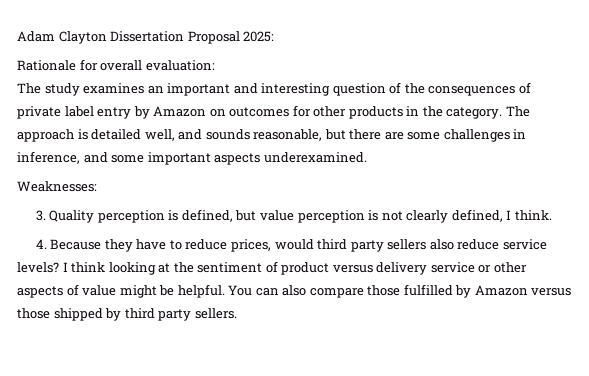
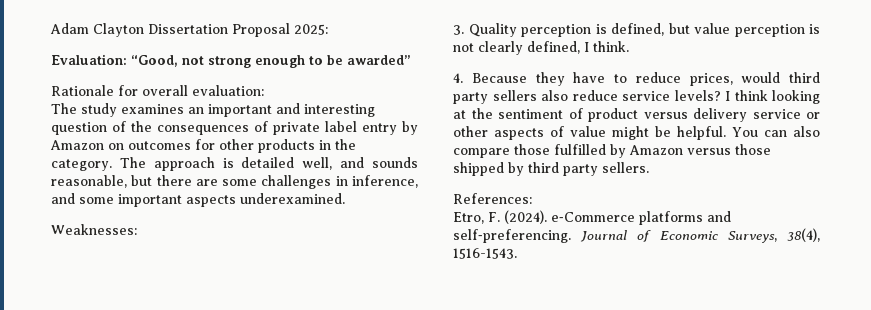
+ Evaluation: “Good, not strong enough to be awarded”
+ References:
+ Etro, F. (2024). e‐Commerce platforms and self‐preferencing. Journal of Economic Surveys, 38(4), 1516-1543.

